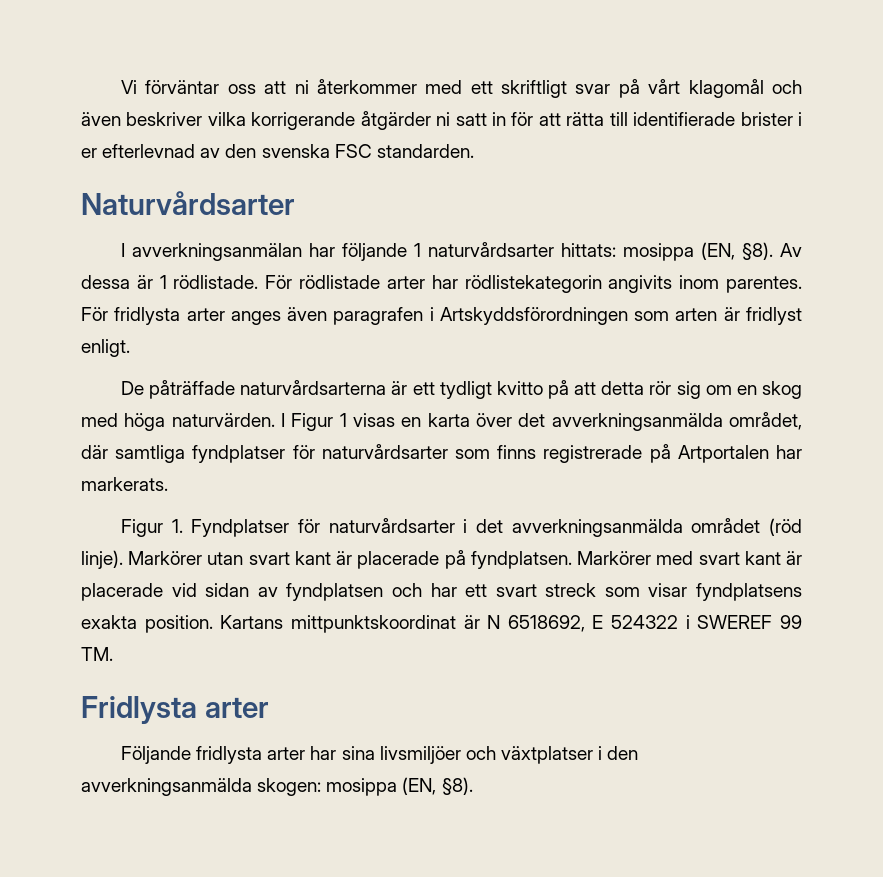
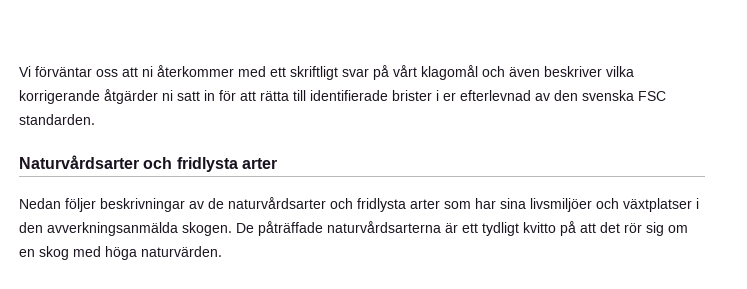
- Naturvårdsarter
- I avverkningsanmälan har följande 1 naturvårdsarter hittats: mosippa (EN, §8). Av dessa är 1 rödlistade. För rödlistade arter har rödlistekategorin angivits inom parentes. För fridlysta arter anges även paragrafen i Artskyddsförordningen som arten är fridlyst enligt.
- De påträffade naturvårdsarterna är ett tydligt kvitto på att detta rör sig om en skog med höga naturvärden. I Figur 1 visas en karta över det avverkningsanmälda området, där samtliga fyndplatser för naturvårdsarter som finns registrerade på Artportalen har markerats.
- Figur 1. Fyndplatser för naturvårdsarter i det avverkningsanmälda området (röd linje). Markörer utan svart kant är placerade på fyndplatsen. Markörer med svart kant är placerade vid sidan av fyndplatsen och har ett svart streck som visar fyndplatsens exakta position. Kartans mittpunktskoordinat är N 6518692, E 524322 i SWEREF 99 TM.
- Fridlysta arter
- Följande fridlysta arter har sina livsmiljöer och växtplatser i den avverkningsanmälda skogen: mosippa (EN, §8).
+ Naturvårdsarter och fridlysta arter
+ Nedan följer beskrivningar av de naturvårdsarter och fridlysta arter som har sina livsmiljöer och växtplatser i den avverkningsanmälda skogen. De påträffade naturvårdsarterna är ett tydligt kvitto på att det rör sig om en skog med höga naturvärden.

